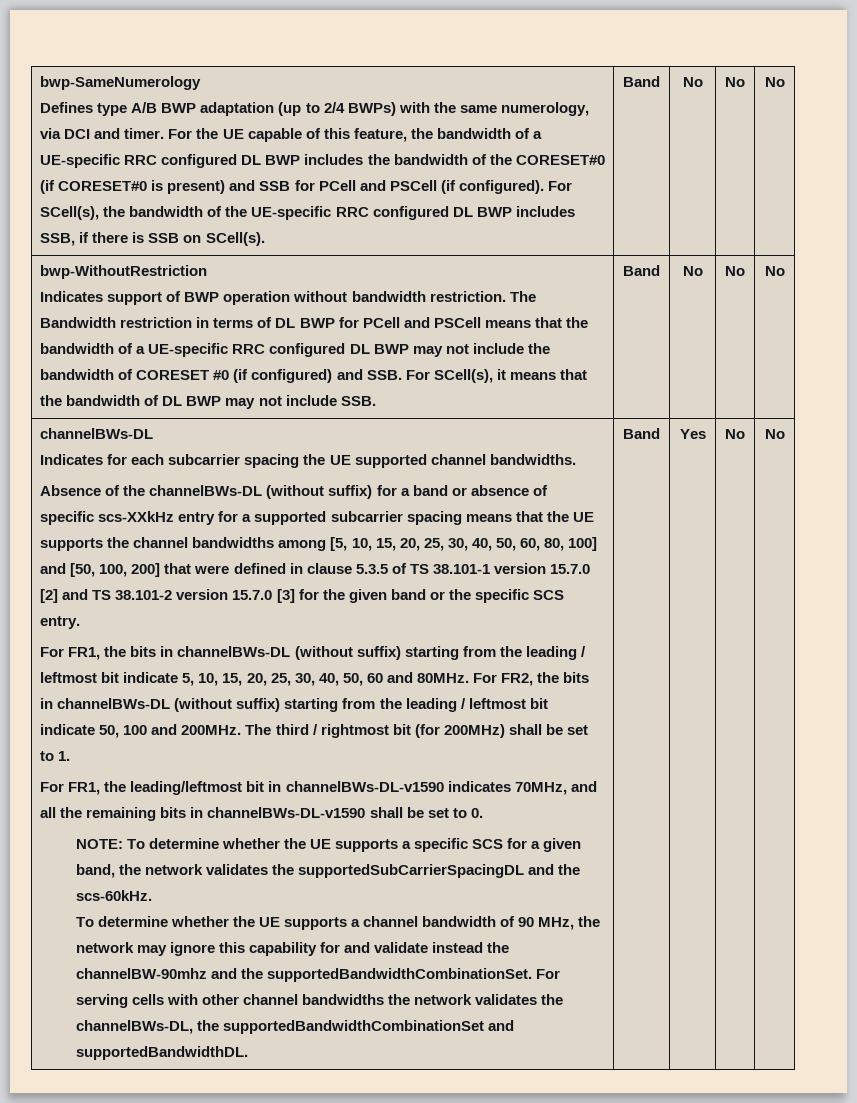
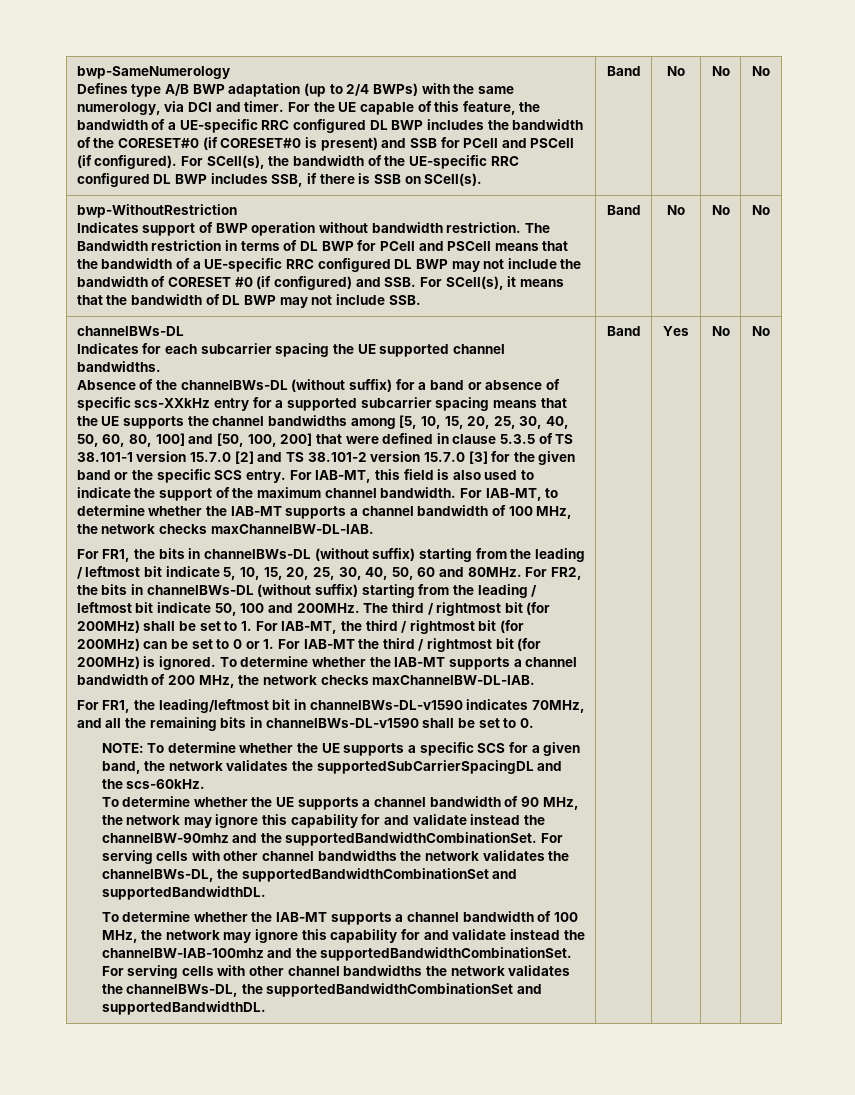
+ For IAB-MT, this field is also used to indicate the support of the maximum channel bandwidth. For IAB-MT, to determine whether the IAB-MT supports a channel bandwidth of 100 MHz, the network checks maxChannelBW-DL-IAB.
- The third / rightmost bit (for 200MHz) shall be set to 1.
+ The third / rightmost bit (for 200MHz) shall be set to 1. For IAB-MT, the third / rightmost bit (for 200MHz) can be set to 0 or 1. For IAB-MT the third / rightmost bit (for 200MHz) is ignored. To determine whether the IAB-MT supports a channel bandwidth of 200 MHz, the network checks maxChannelBW-DL-IAB.
+ To determine whether the IAB-MT supports a channel bandwidth of 100 MHz, the network may ignore this capability for and validate instead the channelBW-IAB-100mhz and the supportedBandwidthCombinationSet. For serving cells with other channel bandwidths the network validates the channelBWs-DL, the supportedBandwidthCombinationSet and supportedBandwidthDL.

